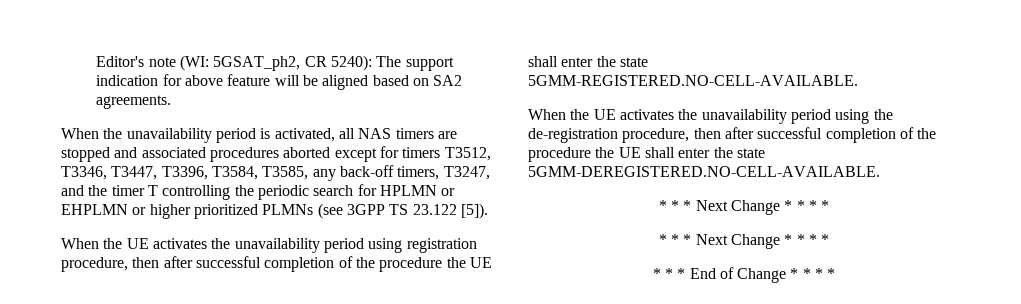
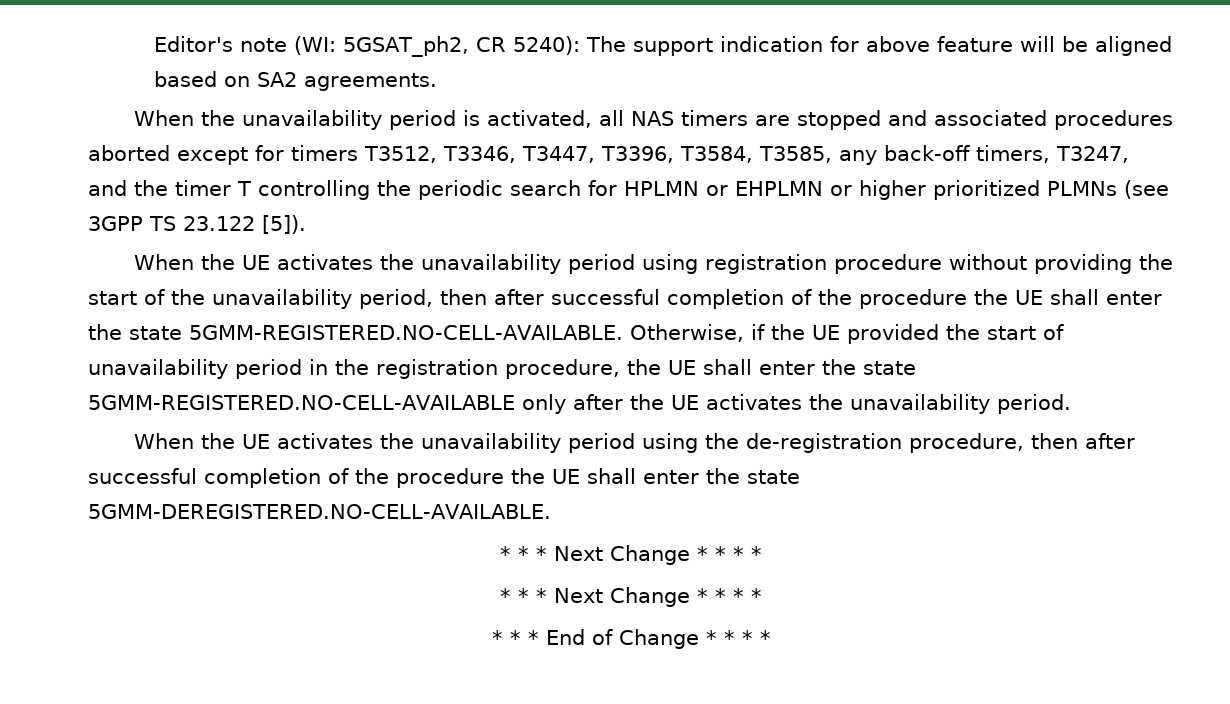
- When the UE activates the unavailability period using registration procedure, then after successful completion of the procedure the UE shall enter the state 5GMM-REGISTERED.NO-CELL-AVAILABLE.
+ When the UE activates the unavailability period using registration procedure without providing the start of the unavailability period, then after successful completion of the procedure the UE shall enter the state 5GMM-REGISTERED.NO-CELL-AVAILABLE. Otherwise, if the UE provided the start of unavailability period in the registration procedure, the UE shall enter the state 5GMM-REGISTERED.NO-CELL-AVAILABLE only after the UE activates the unavailability period.

